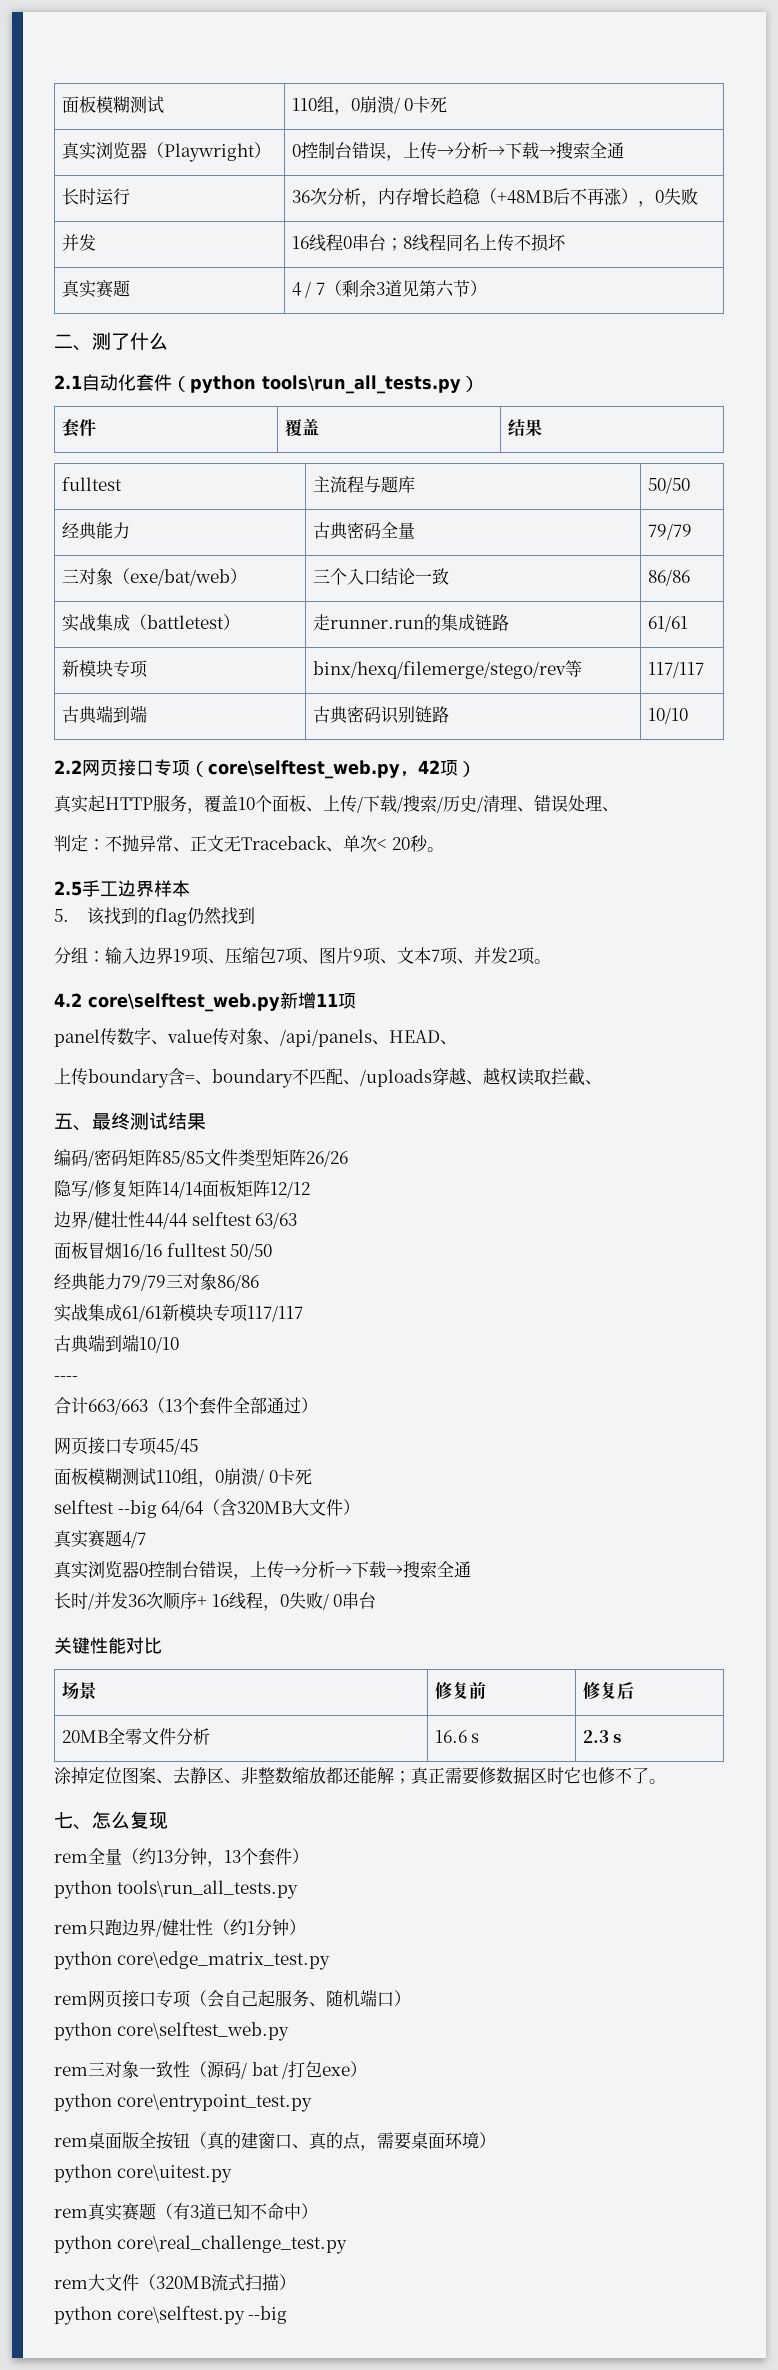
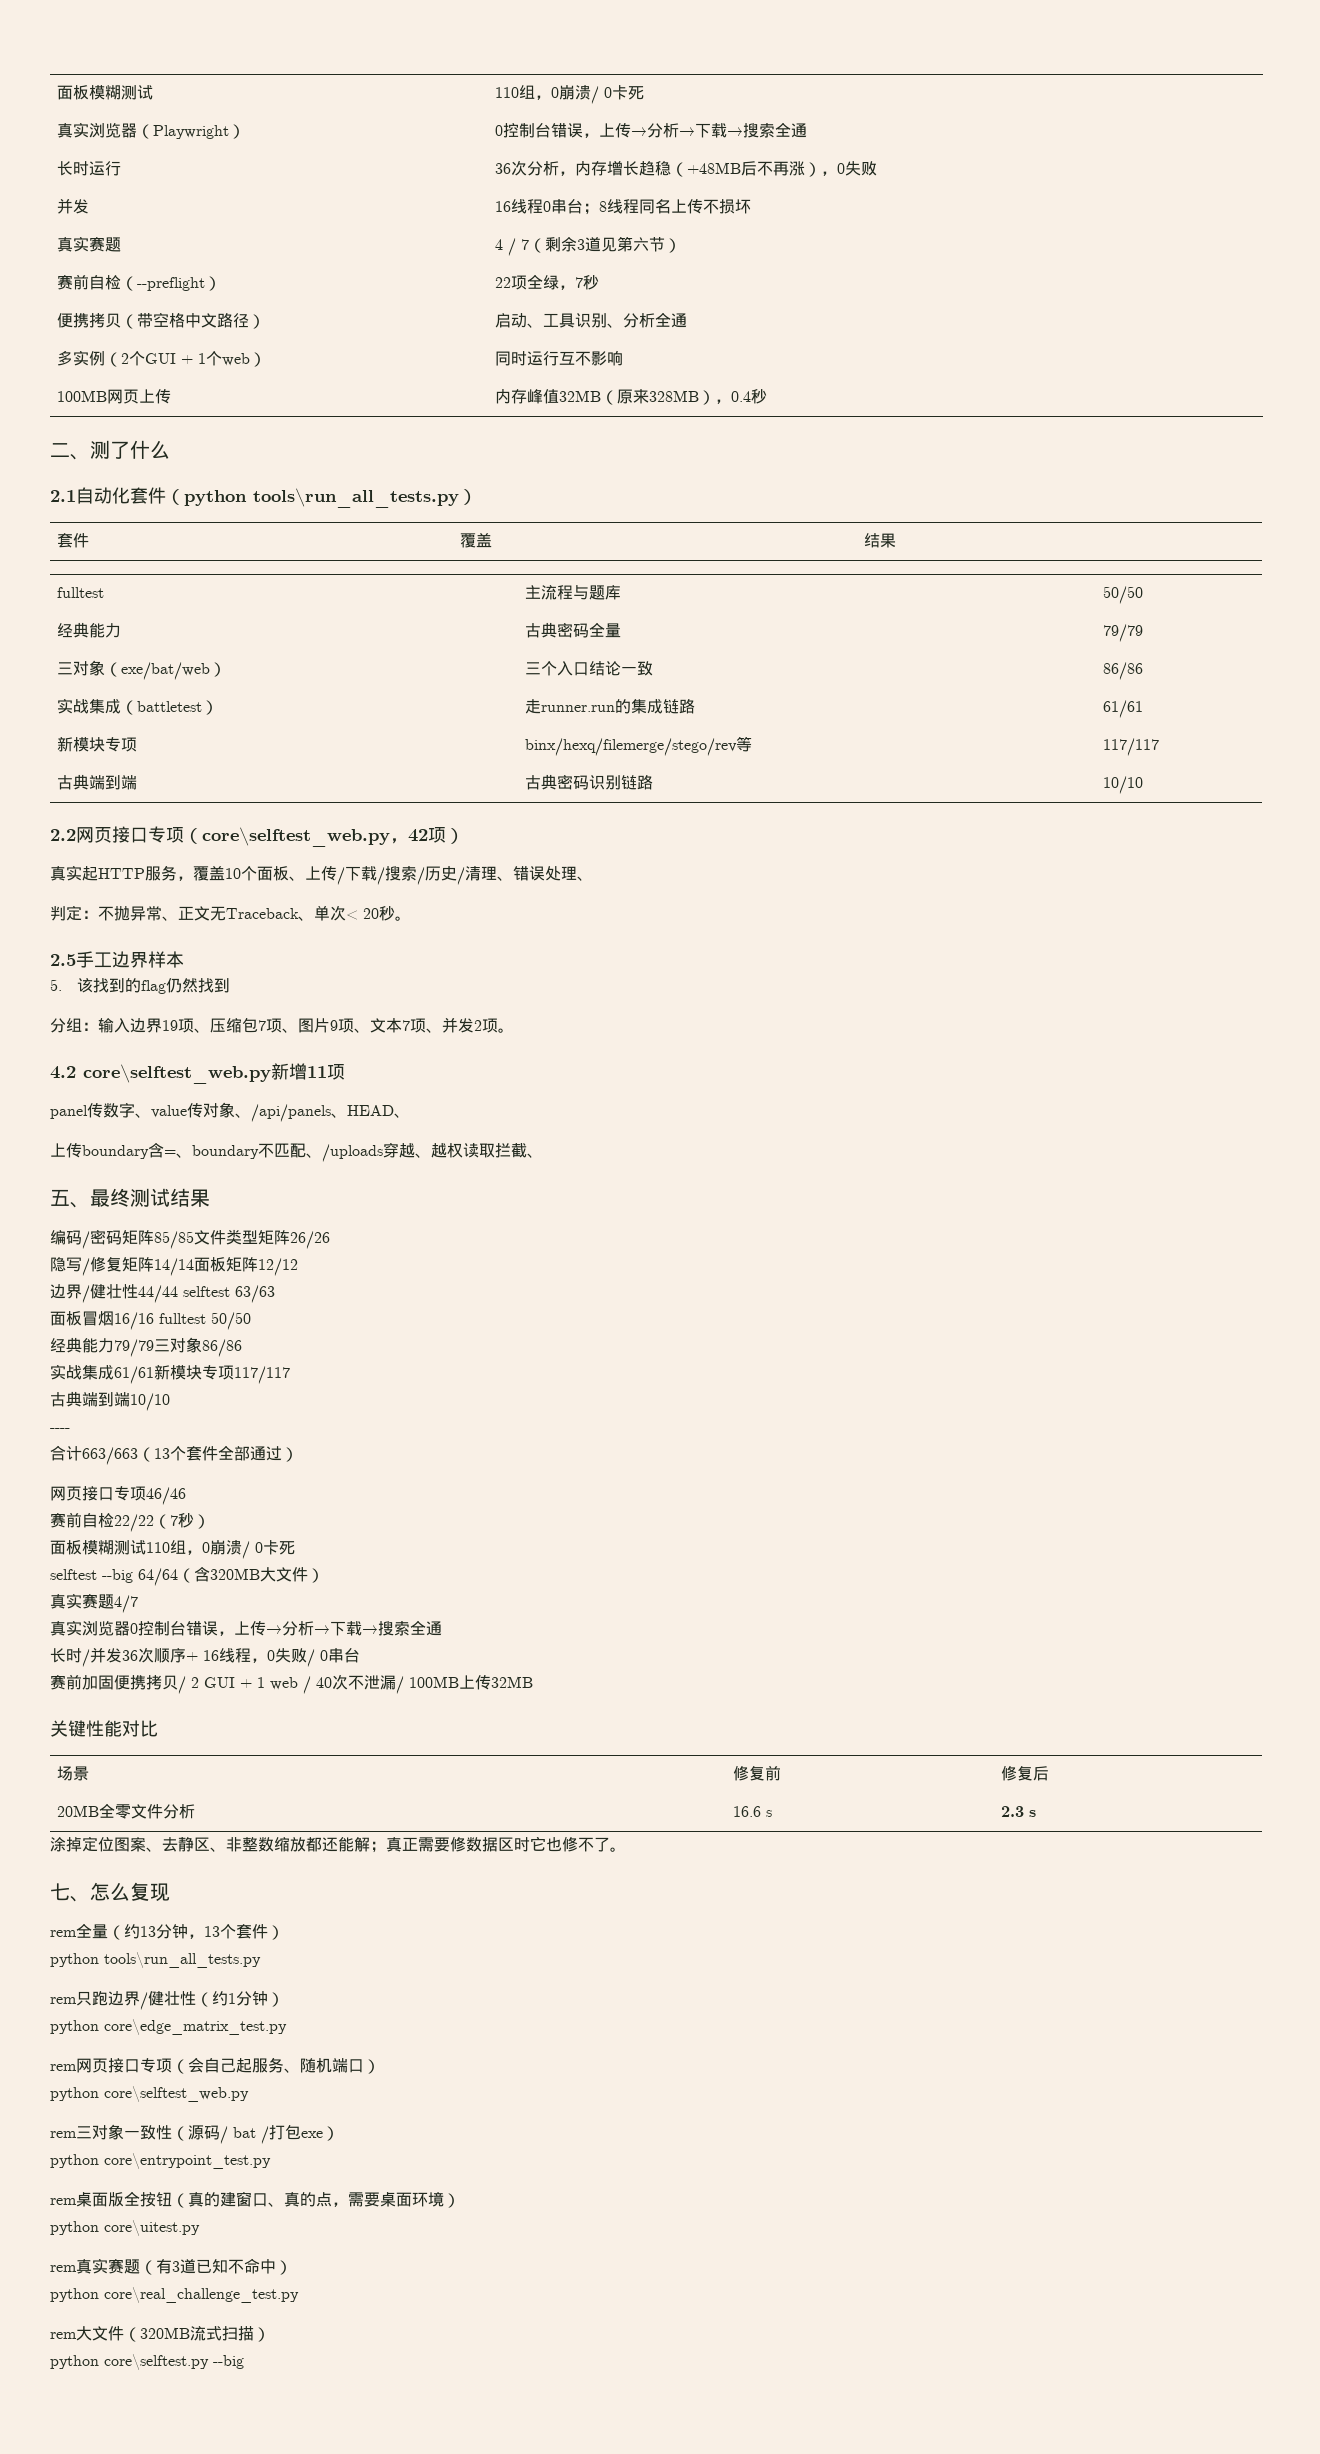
+ 赛前自检（--preflight） | 22项全绿，7秒
+ 便携拷贝（带空格中文路径） | 启动、工具识别、分析全通
+ 多实例（2个GUI + 1个web） | 同时运行互不影响
+ 100MB网页上传 | 内存峰值32MB（原来328MB），0.4秒
- 网页接口专项45/45
+ 网页接口专项46/46
+ 赛前自检22/22（7秒）
+ 赛前加固便携拷贝/ 2 GUI + 1 web / 40次不泄漏/ 100MB上传32MB

